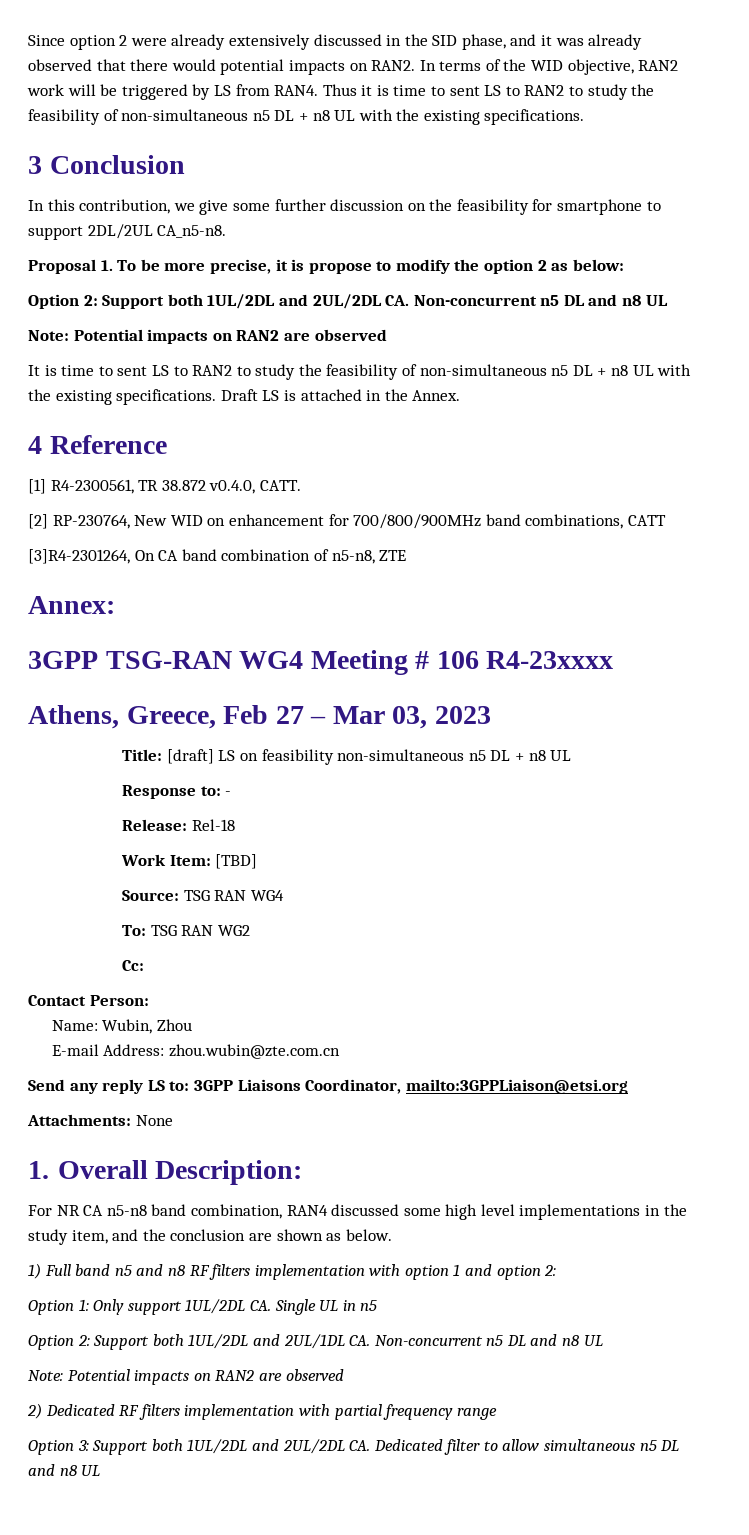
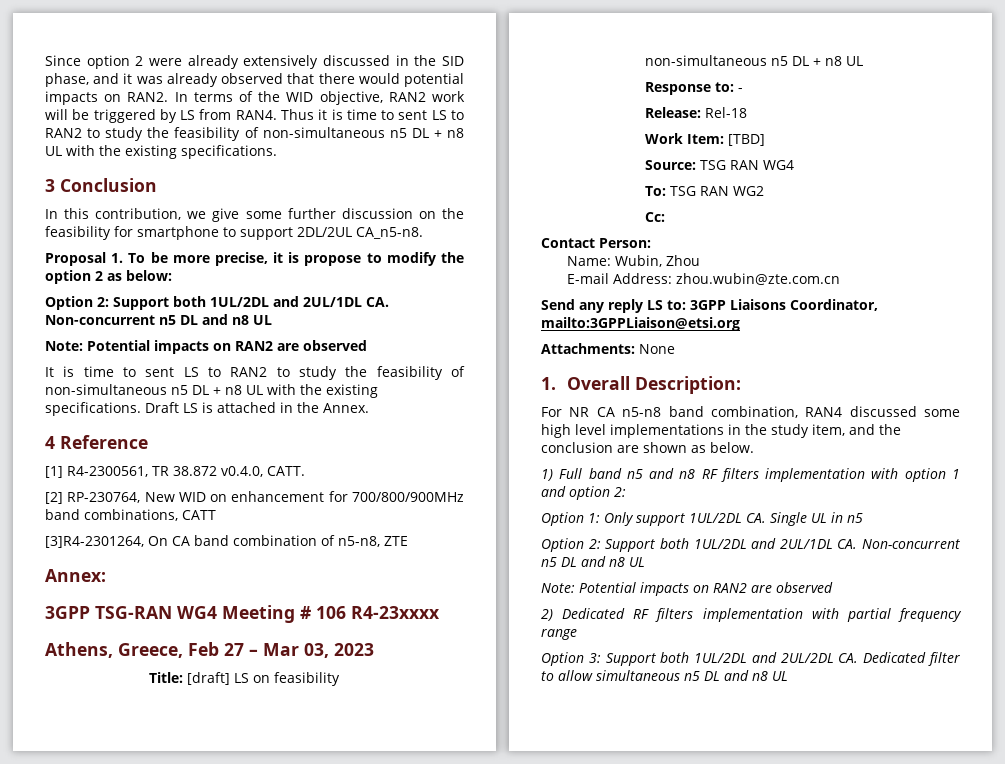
  Proposal 1. To be more precise, it is propose to modify the option 2 as below:
- Option 2: Support both 1UL/2DL and 2UL/2DL CA. Non-concurrent n5 DL and n8 UL
+ Option 2: Support both 1UL/2DL and 2UL/1DL CA. Non-concurrent n5 DL and n8 UL

